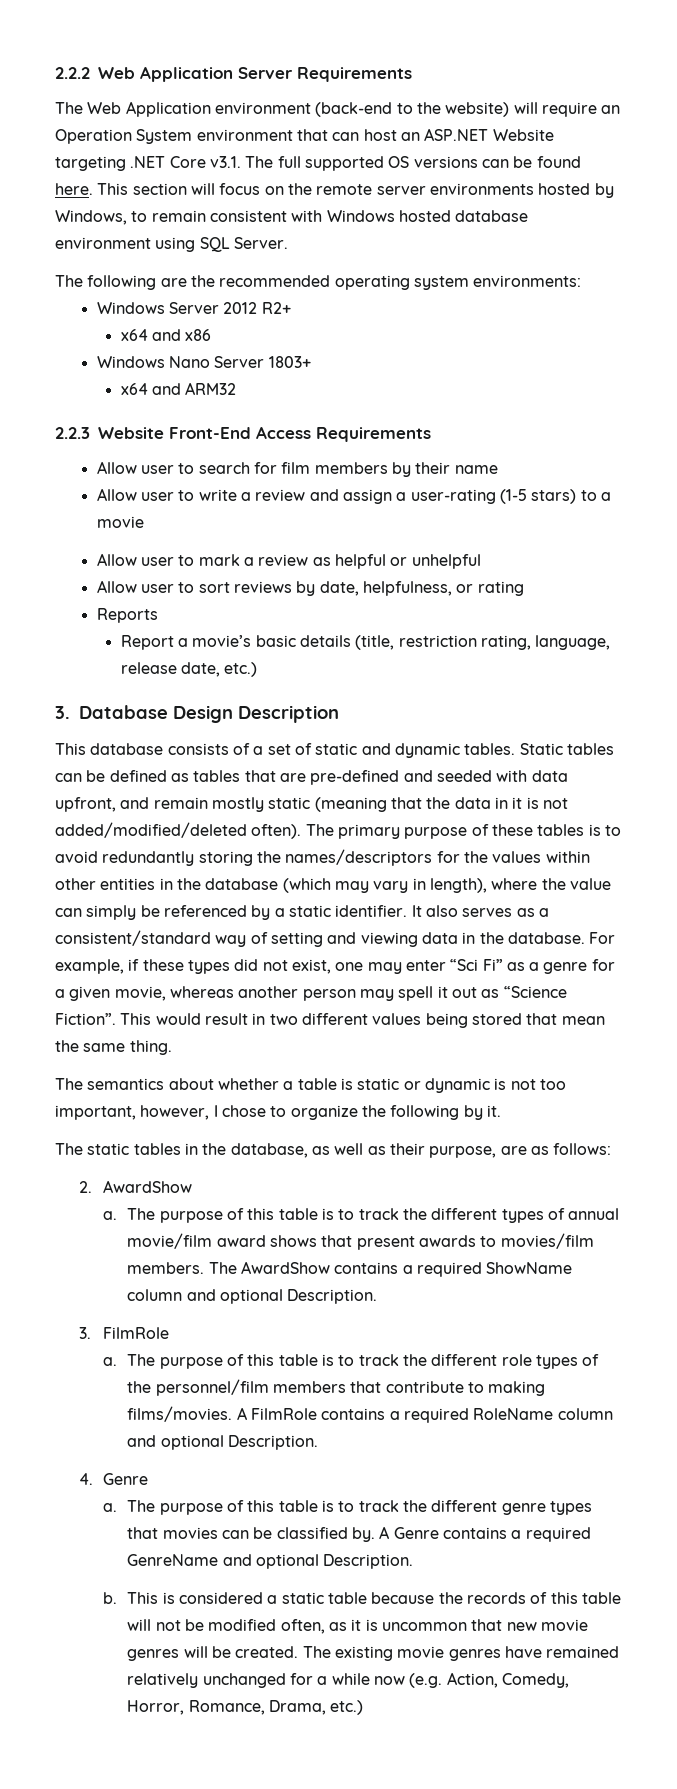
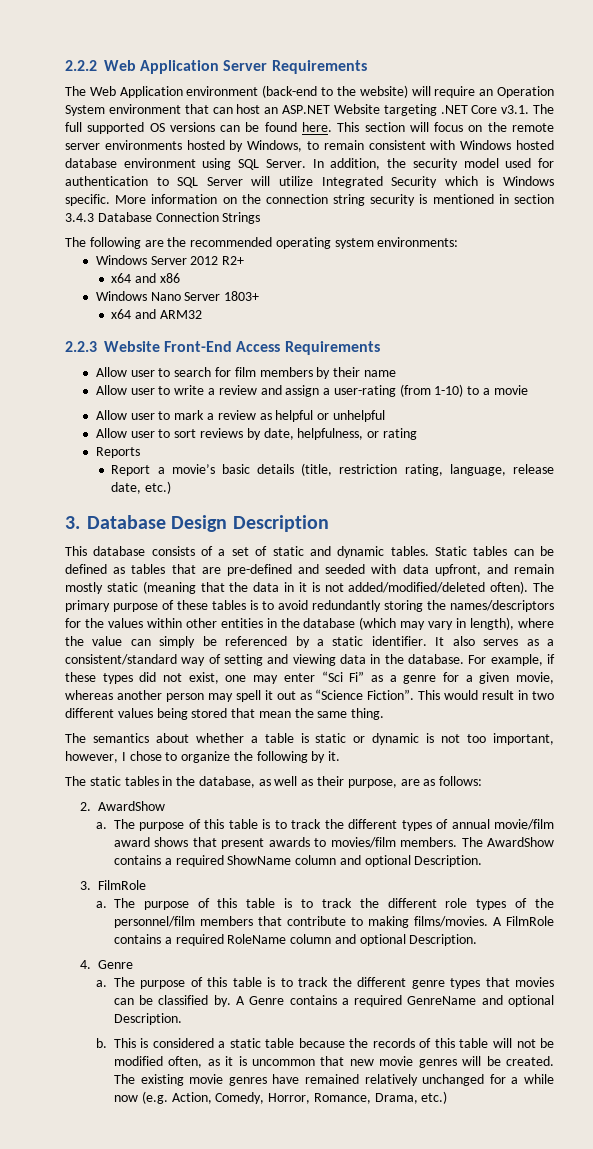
+ In addition, the security model used for authentication to SQL Server will utilize Integrated Security which is Windows specific. More information on the connection string security is mentioned in section 3.4.3 Database Connection Strings
- Allow user to write a review and assign a user-rating (1-5 stars) to a movie
+ Allow user to write a review and assign a user-rating (from 1-10) to a movie

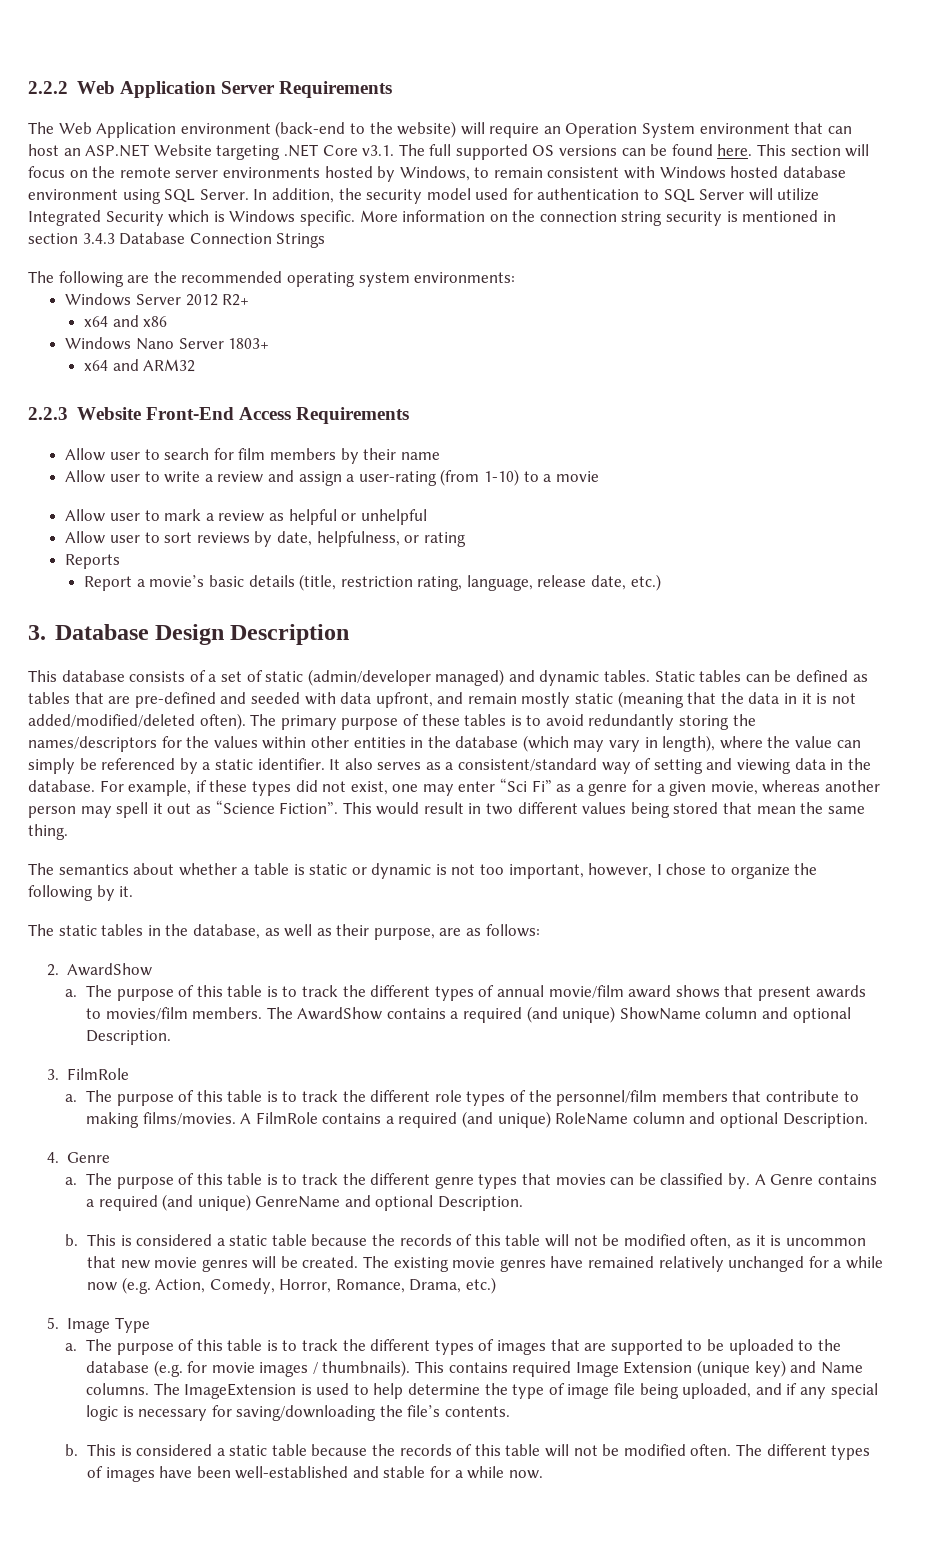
- This database consists of a set of static and dynamic tables.
+ This database consists of a set of static (admin/developer managed) and dynamic tables.
- The AwardShow contains a required ShowName column and optional Description.
+ The AwardShow contains a required (and unique) ShowName column and optional Description.
- A FilmRole contains a required RoleName column and optional Description.
+ A FilmRole contains a required (and unique) RoleName column and optional Description.
- A Genre contains a required GenreName and optional Description.
+ A Genre contains a required (and unique) GenreName and optional Description.
+ 5. Image Type
+ a. The purpose of this table is to track the different types of images that are supported to be uploaded to the database (e.g. for movie images / thumbnails). This contains required Image Extension (unique key) and Name columns. The ImageExtension is used to help determine the type of image file being uploaded, and if any special logic is necessary for saving/downloading the file’s contents.
+ b. This is considered a static table because the records of this table will not be modified often. The different types of images have been well-established and stable for a while now.

